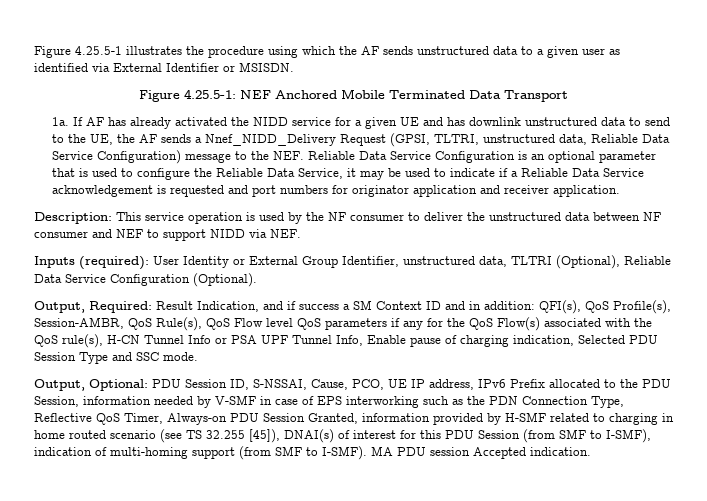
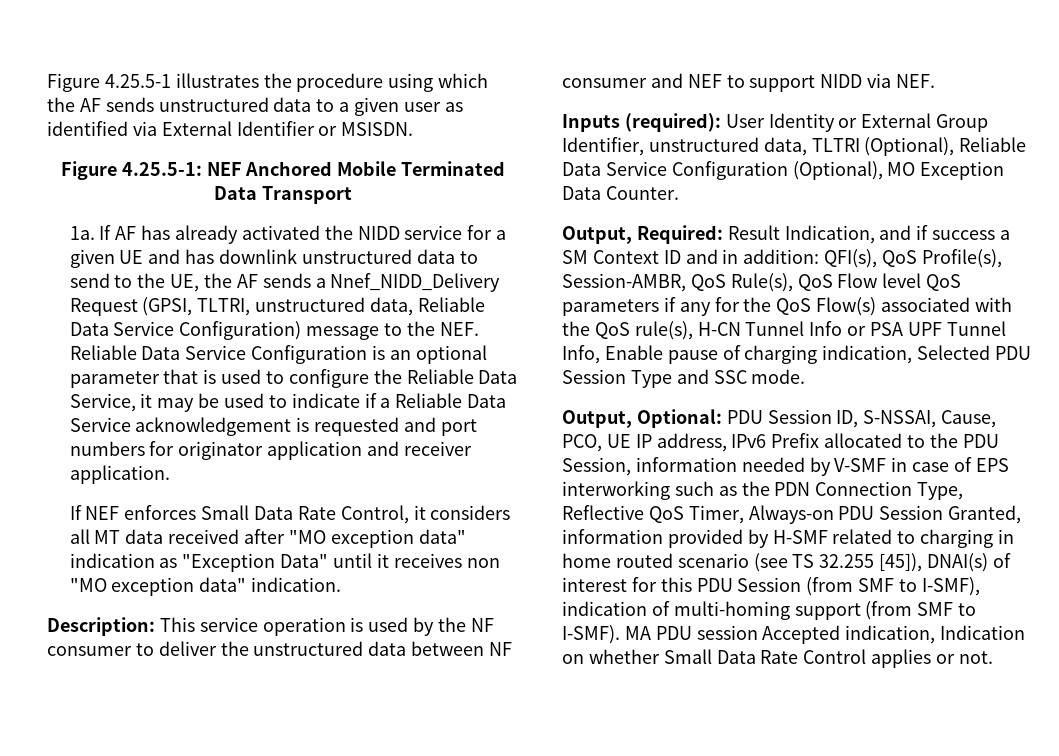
+ If NEF enforces Small Data Rate Control, it considers all MT data received after "MO exception data" indication as "Exception Data" until it receives non "MO exception data" indication.
- Inputs (required): User Identity or External Group Identifier, unstructured data, TLTRI (Optional), Reliable Data Service Configuration (Optional).
+ Inputs (required): User Identity or External Group Identifier, unstructured data, TLTRI (Optional), Reliable Data Service Configuration (Optional), MO Exception Data Counter.
- MA PDU session Accepted indication.
+ MA PDU session Accepted indication, Indication on whether Small Data Rate Control applies or not.

